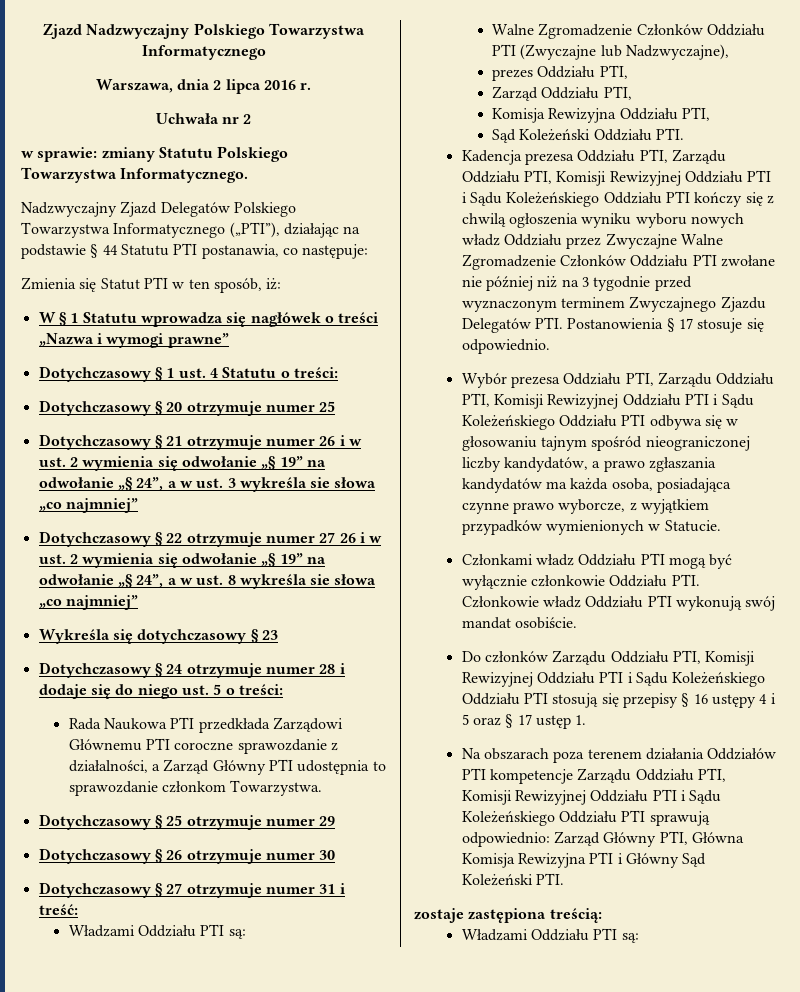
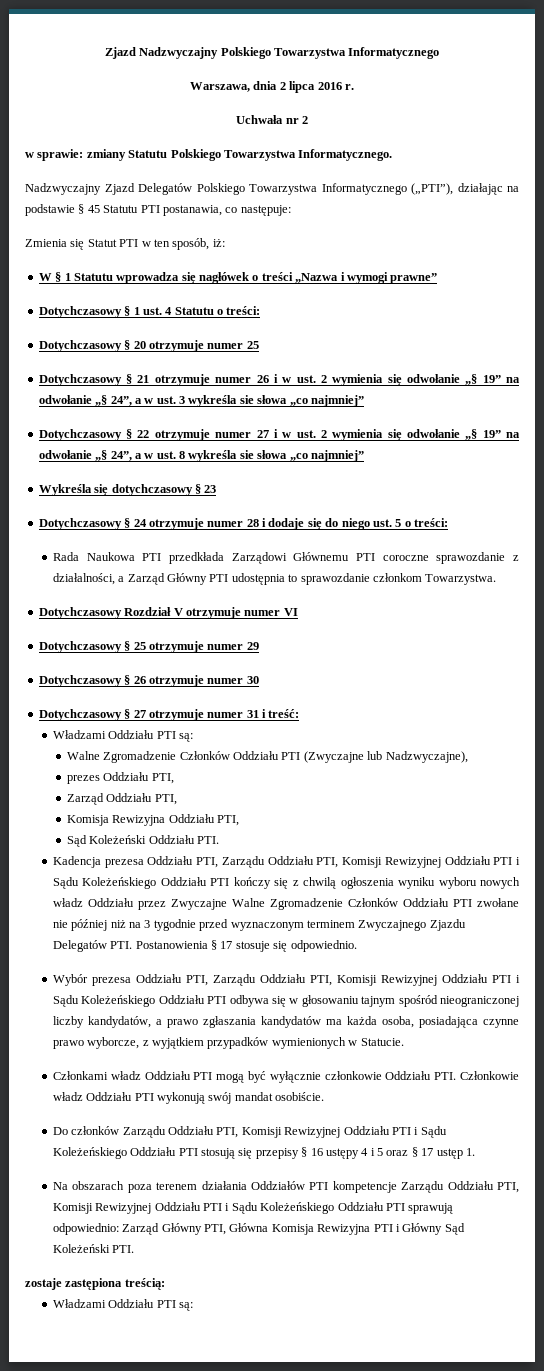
- Nadzwyczajny Zjazd Delegatów Polskiego Towarzystwa Informatycznego („PTI”), działając na podstawie § 44 Statutu PTI postanawia, co następuje:
+ Nadzwyczajny Zjazd Delegatów Polskiego Towarzystwa Informatycznego („PTI”), działając na podstawie § 45 Statutu PTI postanawia, co następuje:
- Dotychczasowy § 22 otrzymuje numer 27 26 i w ust. 2 wymienia się odwołanie „§ 19” na odwołanie „§ 24”, a w ust. 8 wykreśla sie słowa „co najmniej”
+ Dotychczasowy § 22 otrzymuje numer 27 i w ust. 2 wymienia się odwołanie „§ 19” na odwołanie „§ 24”, a w ust. 8 wykreśla sie słowa „co najmniej”
+ Dotychczasowy Rozdział V otrzymuje numer VI

